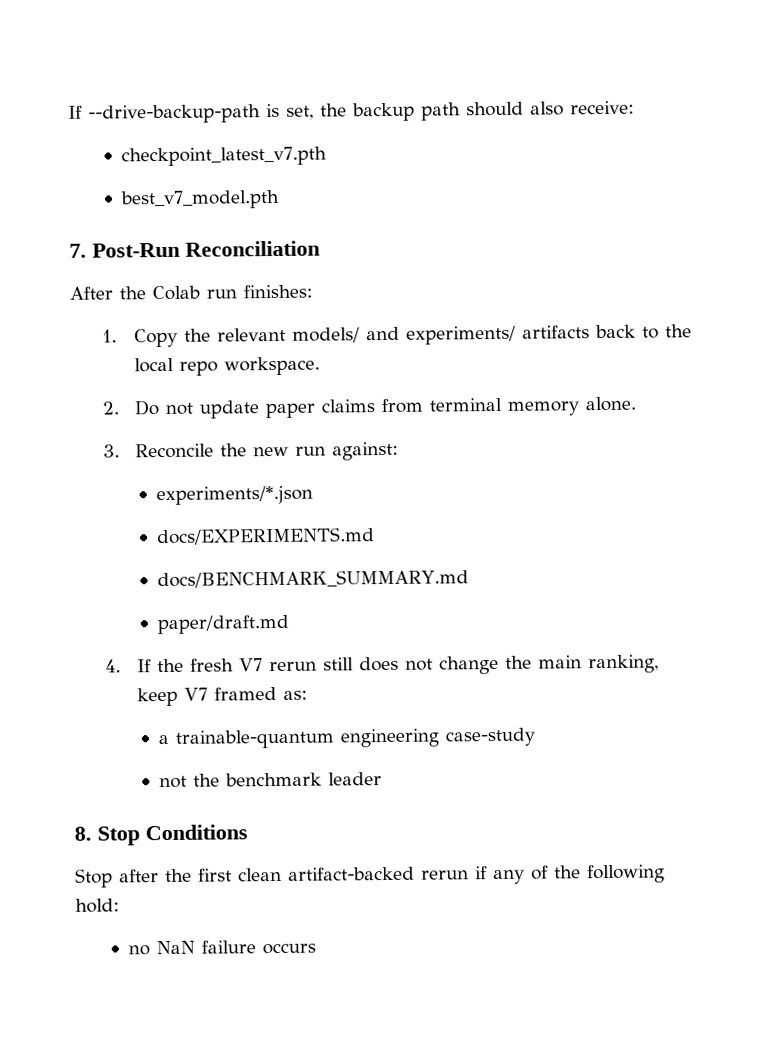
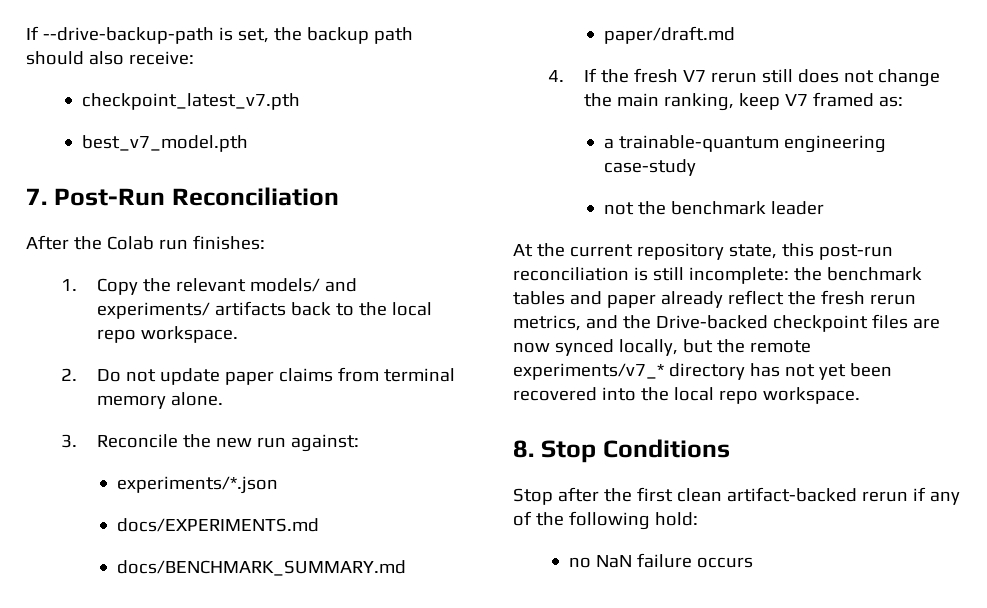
+ At the current repository state, this post-run reconciliation is still incomplete: the benchmark tables and paper already reflect the fresh rerun metrics, and the Drive-backed checkpoint files are now synced locally, but the remote experiments/v7_* directory has not yet been recovered into the local repo workspace.

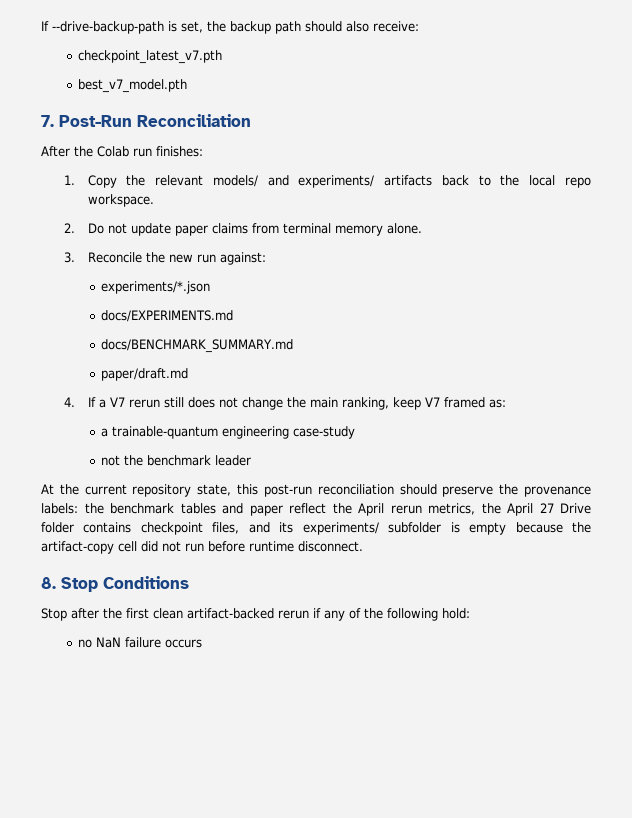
- 4. If the fresh V7 rerun still does not change the main ranking, keep V7 framed as:
+ 4. If a V7 rerun still does not change the main ranking, keep V7 framed as:
- At the current repository state, this post-run reconciliation is still incomplete: the benchmark tables and paper already reflect the fresh rerun metrics, and the Drive-backed checkpoint files are now synced locally, but the remote experiments/v7_* directory has not yet been recovered into the local repo workspace.
+ At the current repository state, this post-run reconciliation should preserve the provenance labels: the benchmark tables and paper reflect the April rerun metrics, the April 27 Drive folder contains checkpoint files, and its experiments/ subfolder is empty because the artifact-copy cell did not run before runtime disconnect.

